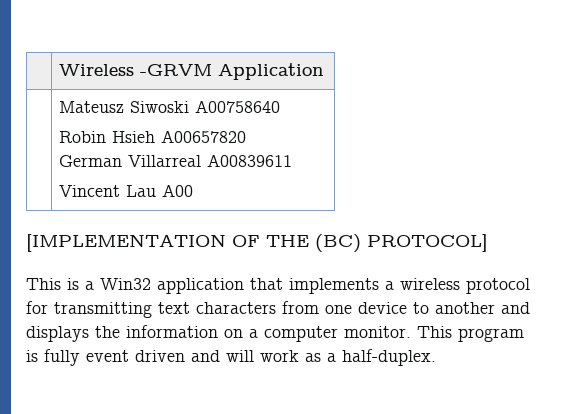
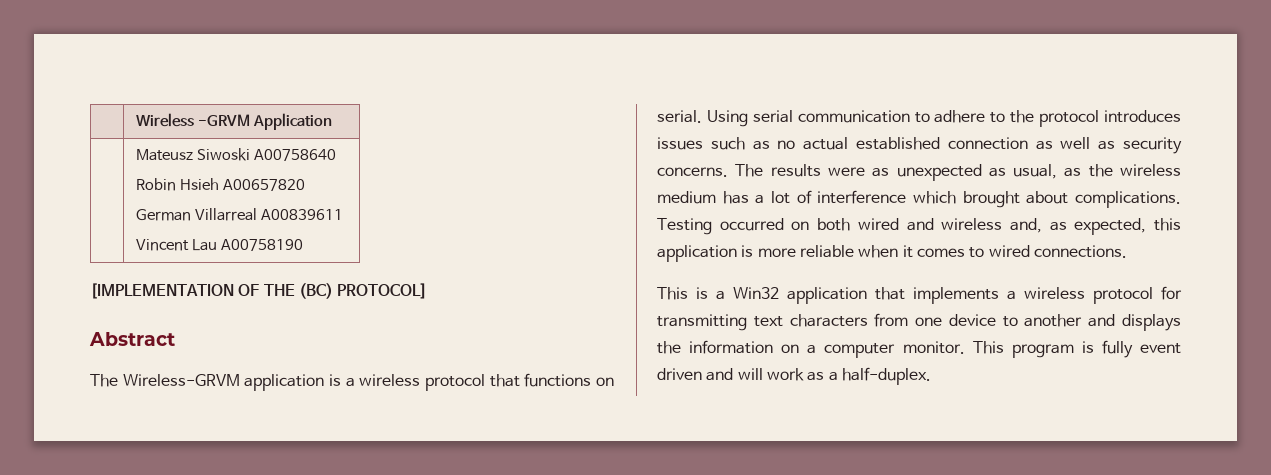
  | Mateusz Siwoski A00758640
  Robin Hsieh A00657820
  German Villarreal A00839611
- Vincent Lau A00
+ Vincent Lau A00758190
+ Abstract
+ The Wireless-GRVM application is a wireless protocol that functions on serial. Using serial communication to adhere to the protocol introduces issues such as no actual established connection as well as security concerns. The results were as unexpected as usual, as the wireless medium has a lot of interference which brought about complications. Testing occurred on both wired and wireless and, as expected, this application is more reliable when it comes to wired connections.

